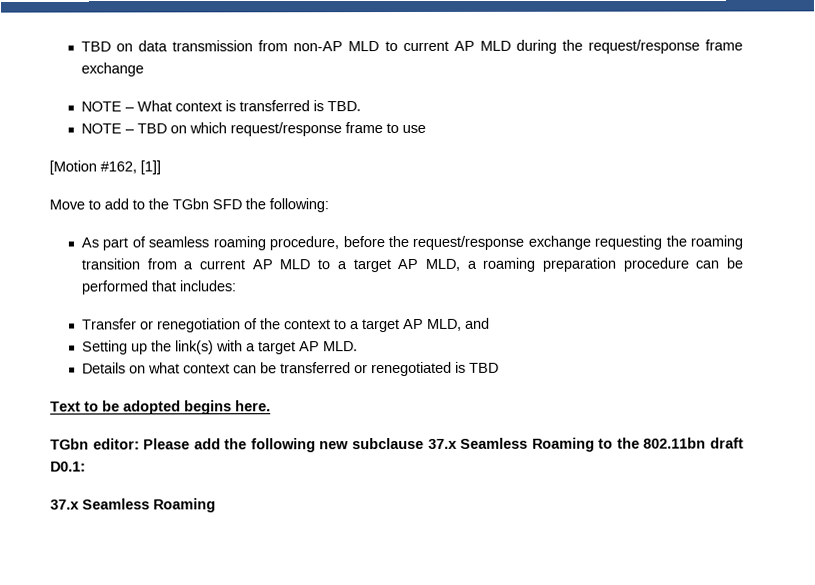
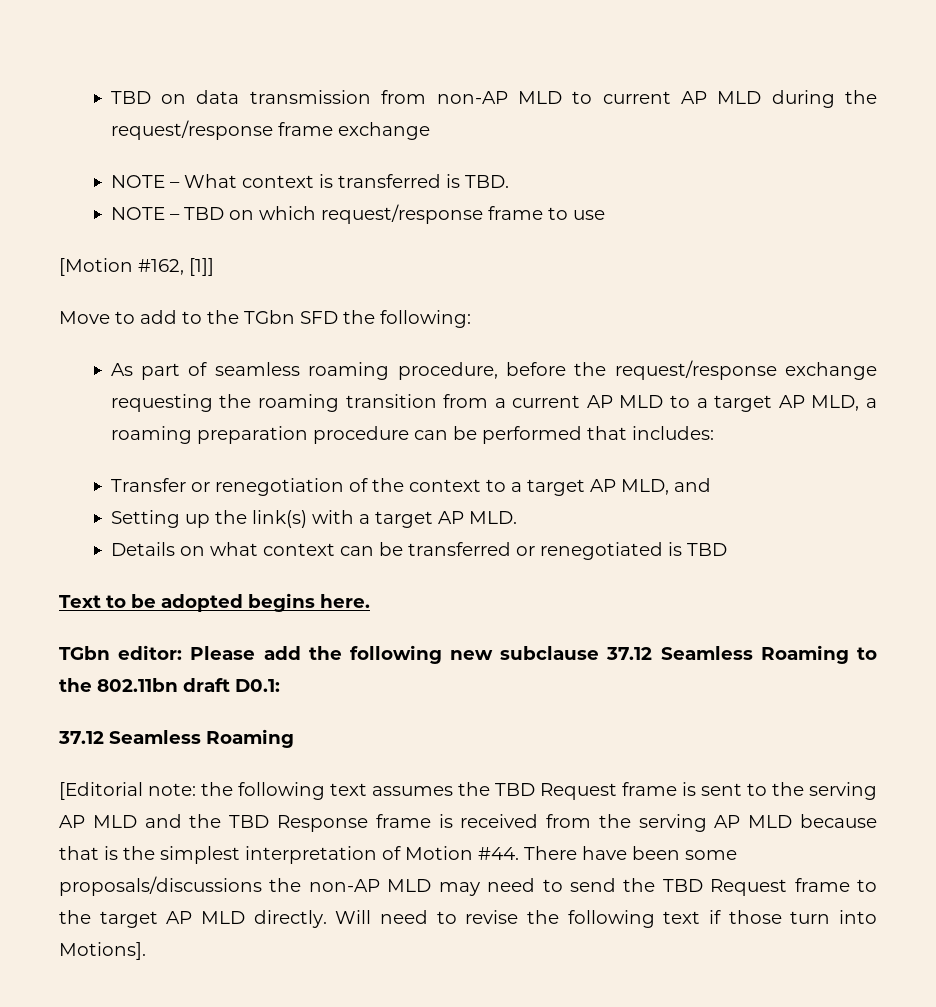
- TGbn editor: Please add the following new subclause 37.x Seamless Roaming to the 802.11bn draft D0.1:
- 37.x Seamless Roaming
+ TGbn editor: Please add the following new subclause 37.12 Seamless Roaming to the 802.11bn draft D0.1:
+ 37.12 Seamless Roaming
+ [Editorial note: the following text assumes the TBD Request frame is sent to the serving AP MLD and the TBD Response frame is received from the serving AP MLD because that is the simplest interpretation of Motion #44. There have been some proposals/discussions the non-AP MLD may need to send the TBD Request frame to the target AP MLD directly. Will need to revise the following text if those turn into Motions].

